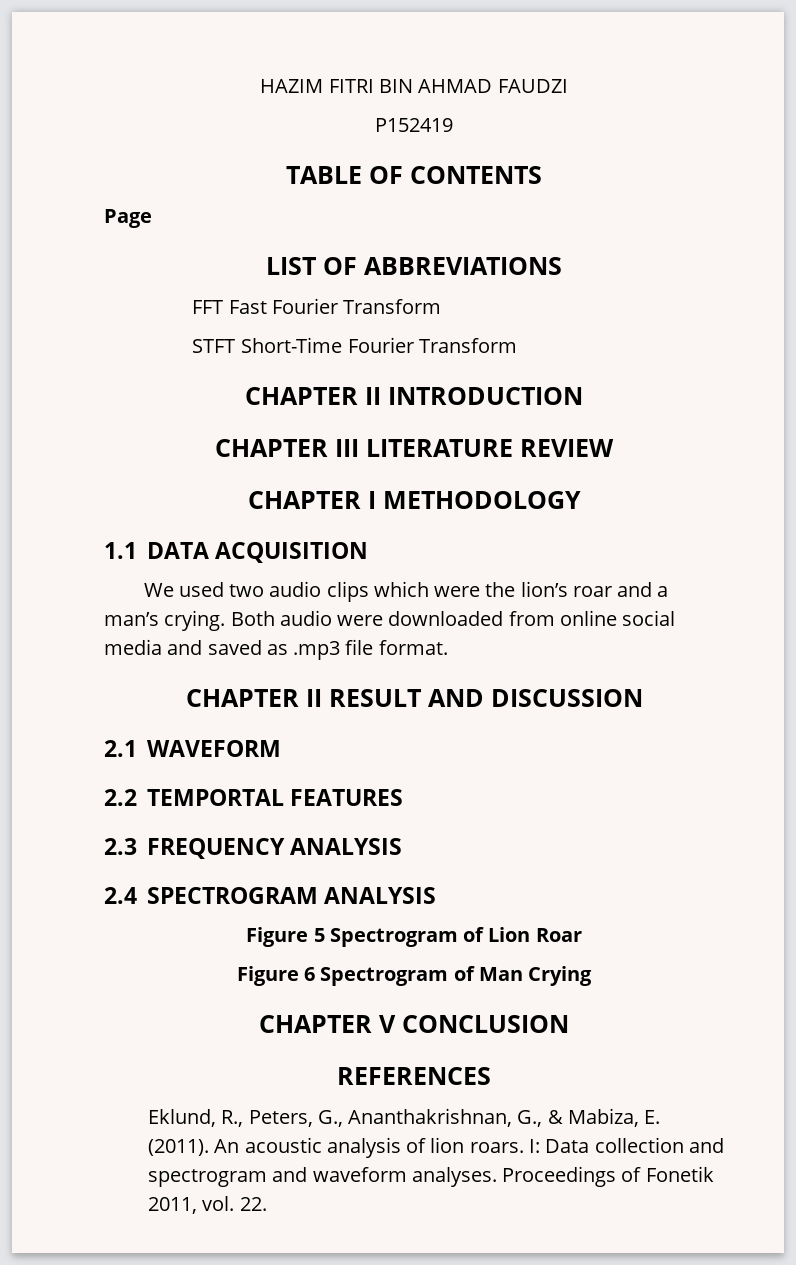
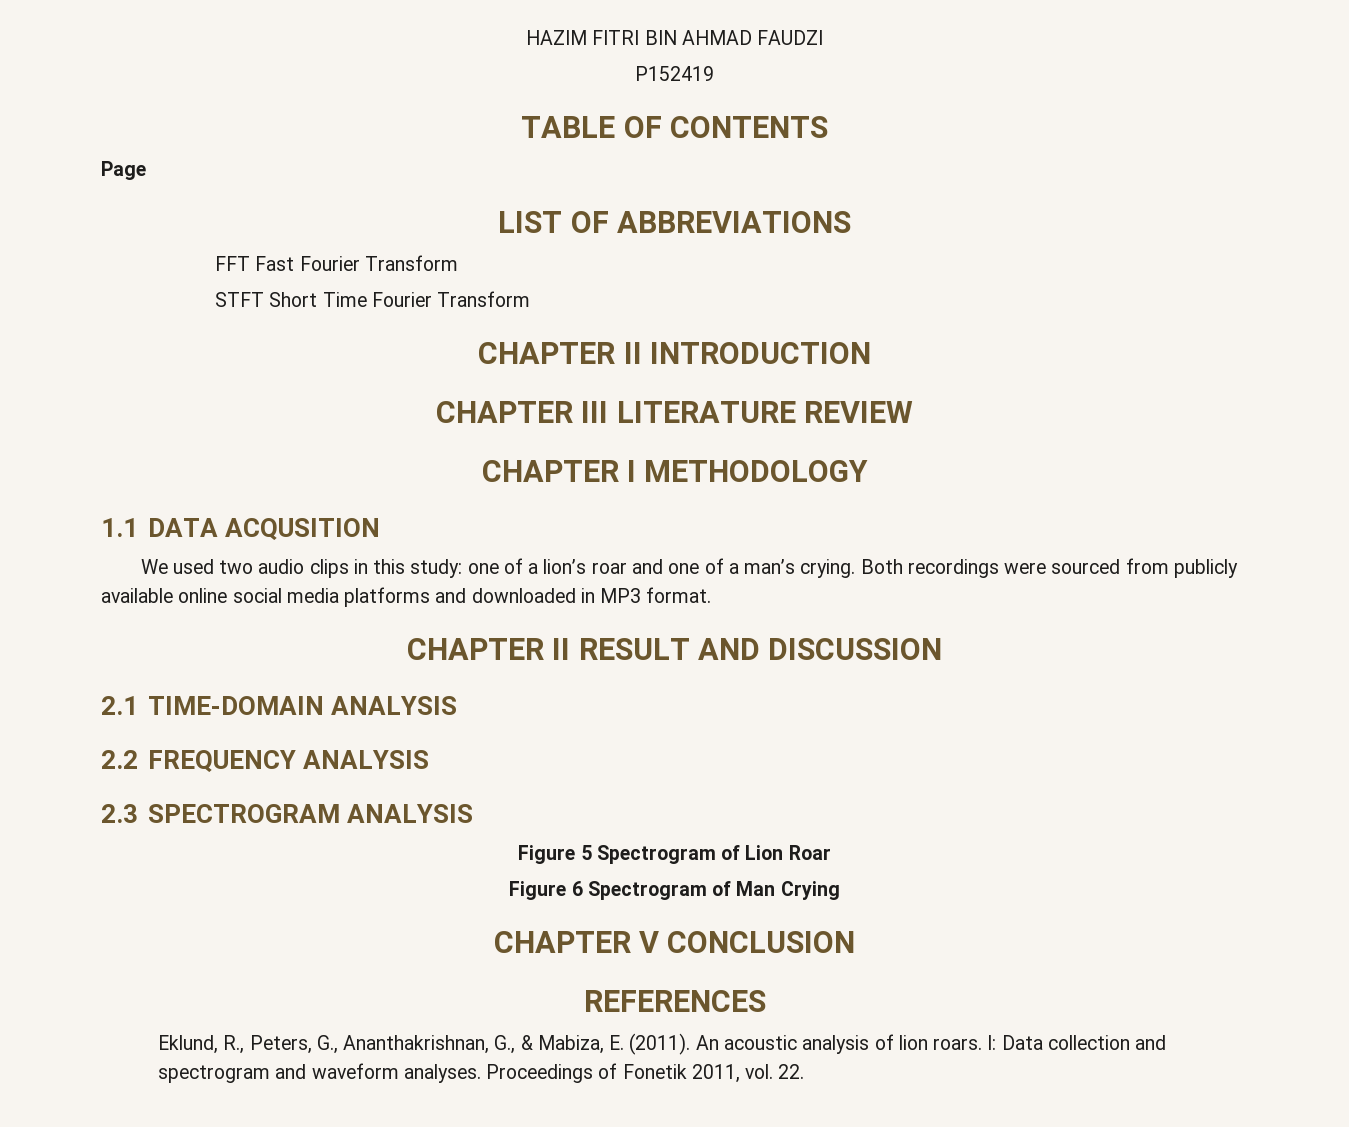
- STFT Short-Time Fourier Transform
+ STFT Short Time Fourier Transform
- 1.1 DATA ACQUISITION
+ 1.1 DATA ACQUSITION
- We used two audio clips which were the lion’s roar and a man’s crying.
+ We used two audio clips in this study: one of a lion’s roar and one of a man’s crying.
- Both audio were downloaded from online social media and saved as .mp3 file format.
+ Both recordings were sourced from publicly available online social media platforms and downloaded in MP3 format.
- 2.1 WAVEFORM
- 2.2 TEMPORTAL FEATURES
- 2.3 FREQUENCY ANALYSIS
+ 2.1 TIME-DOMAIN ANALYSIS
+ 2.2 FREQUENCY ANALYSIS
- 2.4 SPECTROGRAM ANALYSIS
+ 2.3 SPECTROGRAM ANALYSIS

